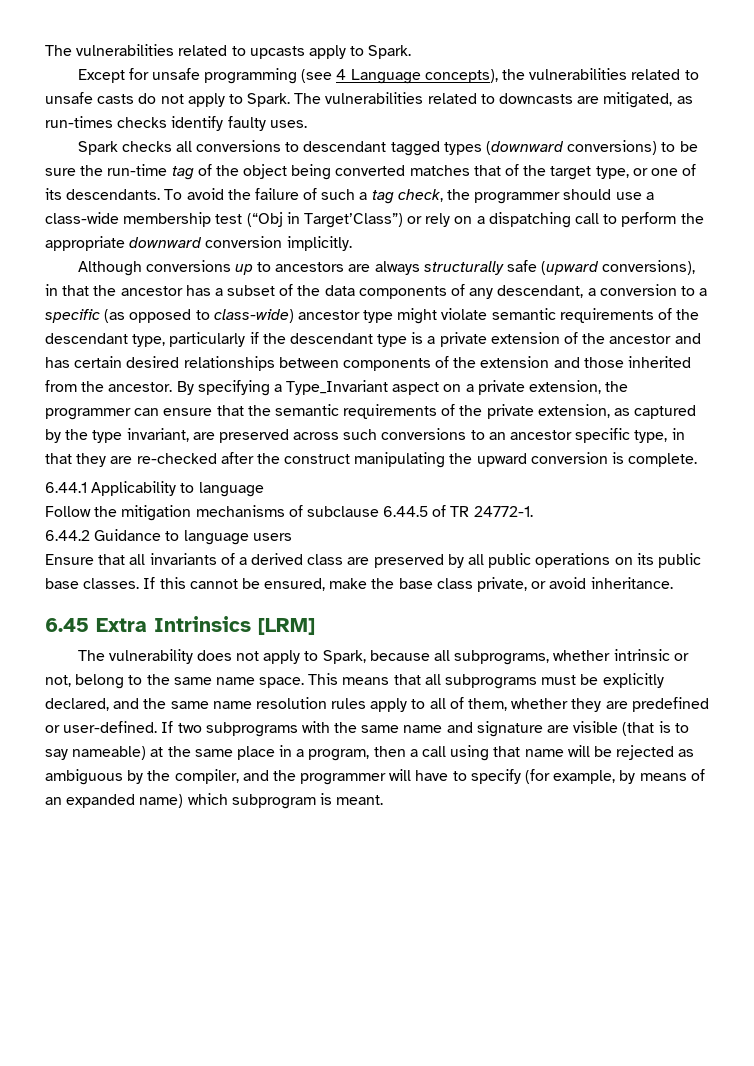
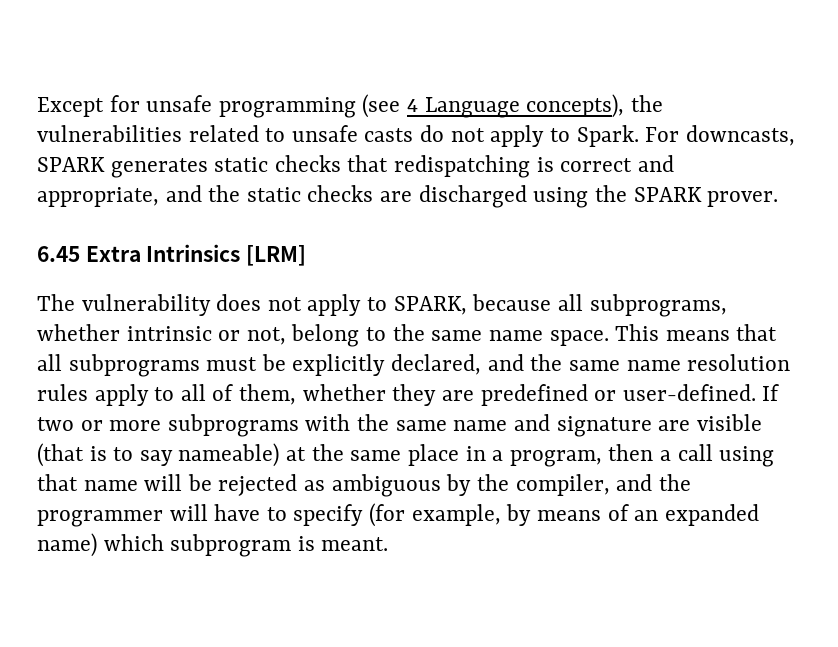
- The vulnerabilities related to upcasts apply to Spark.
- The vulnerabilities related to downcasts are mitigated, as run-times checks identify faulty uses.
- Spark checks all conversions to descendant tagged types (downward conversions) to be sure the run-time tag of the object being converted matches that of the target type, or one of its descendants. To avoid the failure of such a tag check, the programmer should use a class-wide membership test (“Obj in Target’Class”) or rely on a dispatching call to perform the appropriate downward conversion implicitly.
- Although conversions up to ancestors are always structurally safe (upward conversions), in that the ancestor has a subset of the data components of any descendant, a conversion to a specific (as opposed to class-wide) ancestor type might violate semantic requirements of the descendant type, particularly if the descendant type is a private extension of the ancestor and has certain desired relationships between components of the extension and those inherited from the ancestor. By specifying a Type_Invariant aspect on a private extension, the programmer can ensure that the semantic requirements of the private extension, as captured by the type invariant, are preserved across such conversions to an ancestor specific type, in that they are re-checked after the construct manipulating the upward conversion is complete.
- 6.44.1 Applicability to language
- Follow the mitigation mechanisms of subclause 6.44.5 of TR 24772-1.
- 6.44.2 Guidance to language users
- Ensure that all invariants of a derived class are preserved by all public operations on its public base classes. If this cannot be ensured, make the base class private, or avoid inheritance.
+ For downcasts, SPARK generates static checks that redispatching is correct and appropriate, and the static checks are discharged using the SPARK prover.
- The vulnerability does not apply to Spark, because all subprograms, whether intrinsic or not, belong to the same name space.
+ The vulnerability does not apply to SPARK, because all subprograms, whether intrinsic or not, belong to the same name space.
- If two subprograms with the same name and signature are visible (that is to say nameable) at the same place in a program, then a call using that name will be rejected as ambiguous by the compiler, and the programmer will have to specify (for example, by means of an expanded name) which subprogram is meant.
+ If two or more subprograms with the same name and signature are visible (that is to say nameable) at the same place in a program, then a call using that name will be rejected as ambiguous by the compiler, and the programmer will have to specify (for example, by means of an expanded name) which subprogram is meant.

